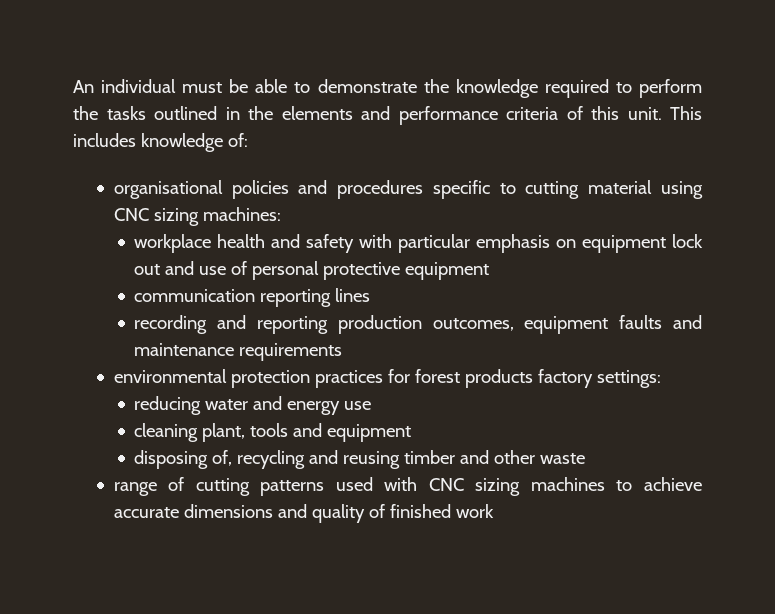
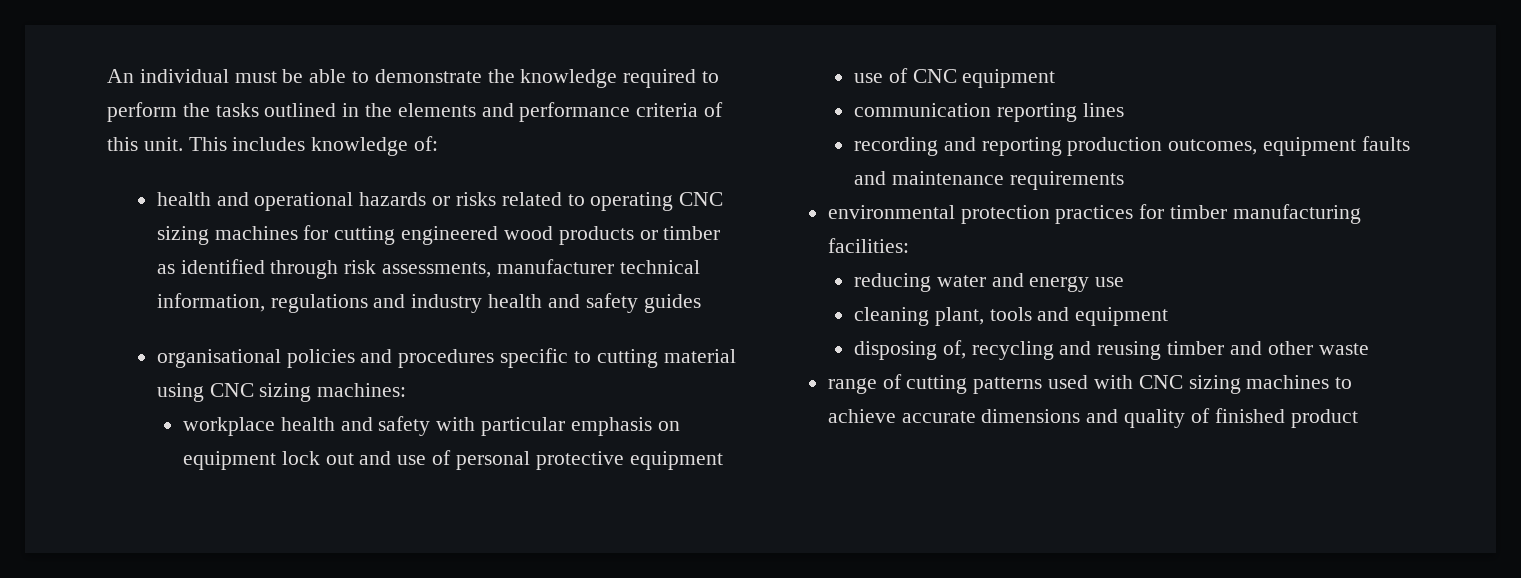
+ health and operational hazards or risks related to operating CNC sizing machines for cutting engineered wood products or timber as identified through risk assessments, manufacturer technical information, regulations and industry health and safety guides
+ use of CNC equipment
- environmental protection practices for forest products factory settings:
+ environmental protection practices for timber manufacturing facilities:
- range of cutting patterns used with CNC sizing machines to achieve accurate dimensions and quality of finished work
+ range of cutting patterns used with CNC sizing machines to achieve accurate dimensions and quality of finished product

